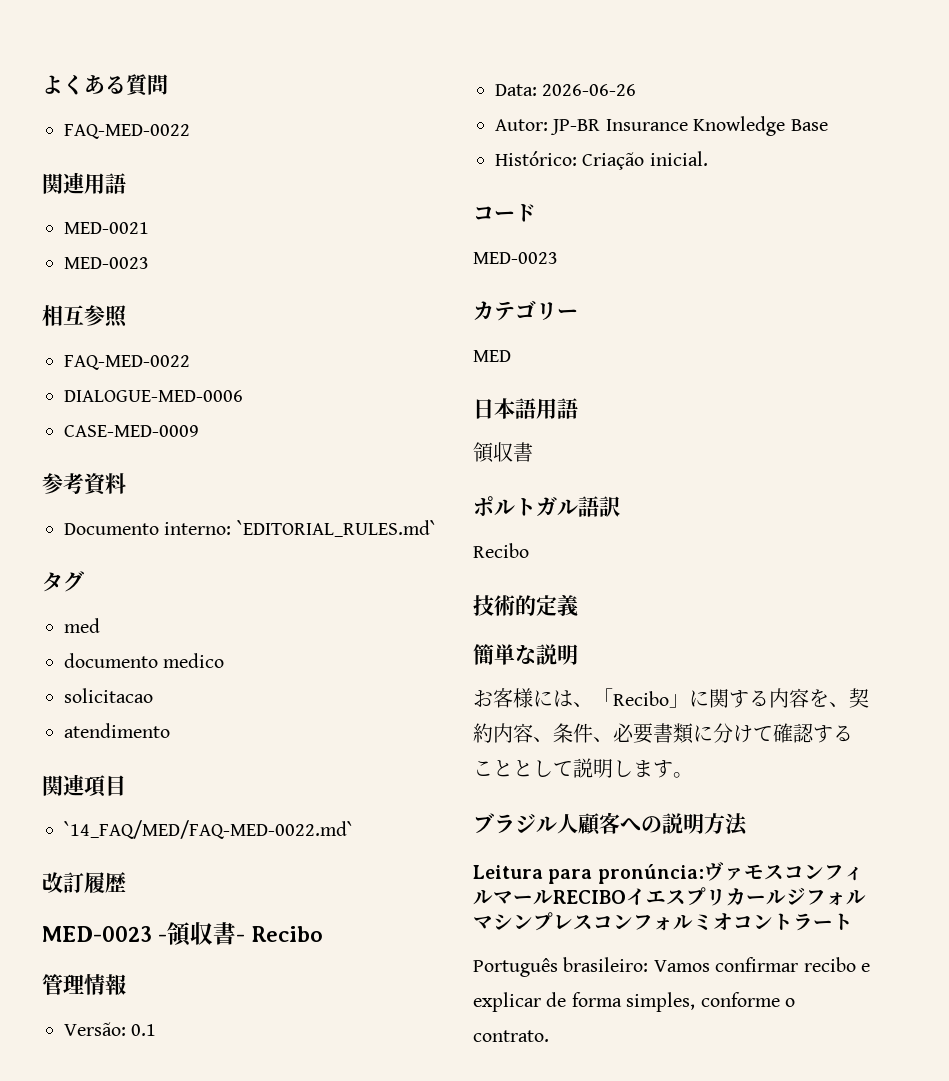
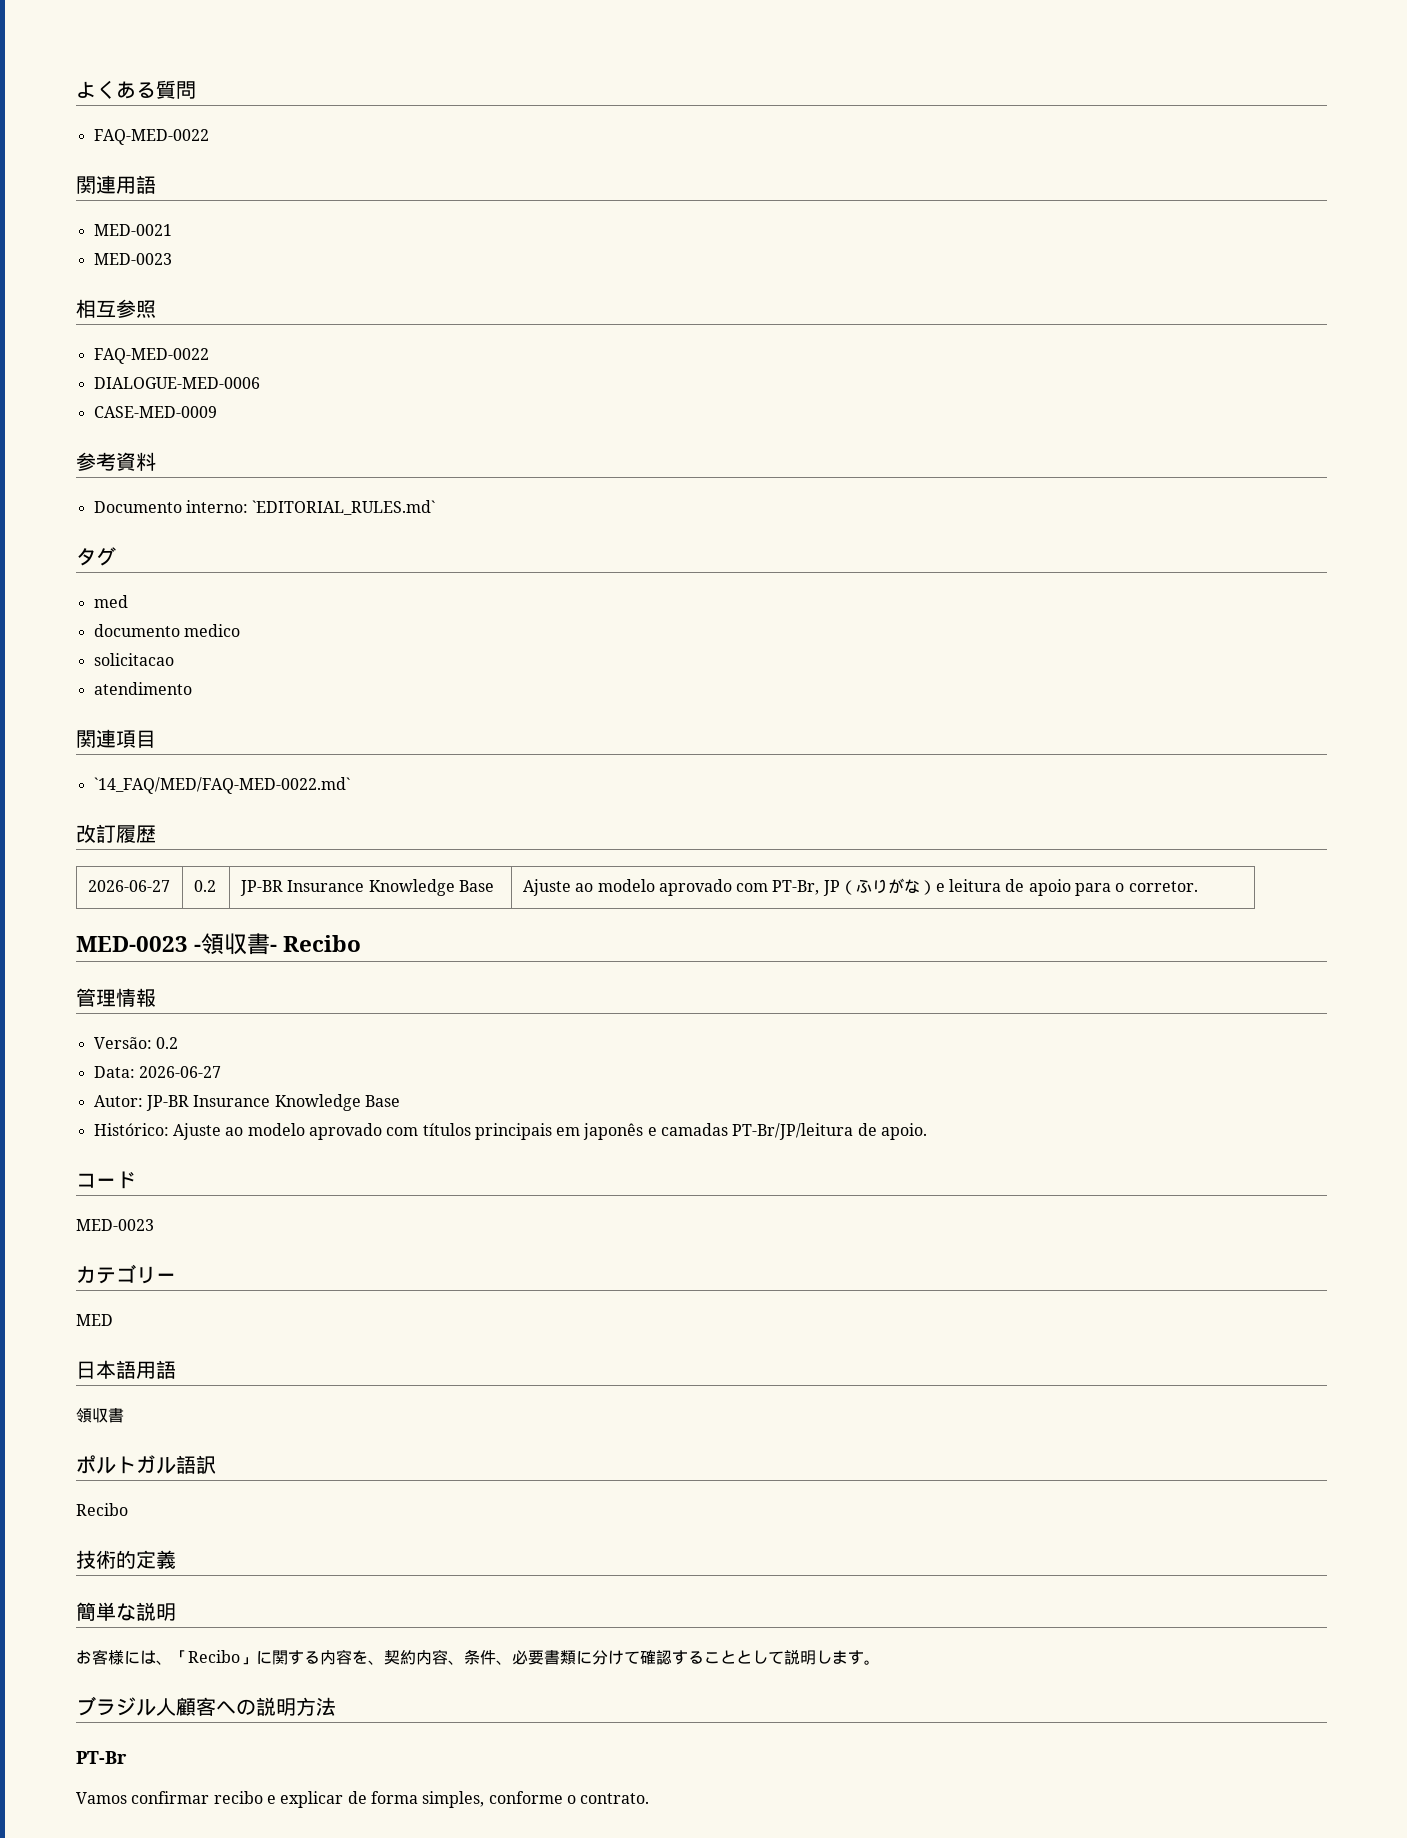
+ 2026-06-27 | 0.2 | JP-BR Insurance Knowledge Base | Ajuste ao modelo aprovado com PT-Br, JP（ふりがな）e leitura de apoio para o corretor.
- Versão: 0.1
+ Versão: 0.2
- Data: 2026-06-26
+ Data: 2026-06-27
- Histórico: Criação inicial.
+ Histórico: Ajuste ao modelo aprovado com títulos principais em japonês e camadas PT-Br/JP/leitura de apoio.
- Leitura para pronúncia:ヴァモスコンフィルマールRECIBOイエスプリカールジフォルマシンプレスコンフォルミオコントラート
- Português brasileiro: Vamos confirmar recibo e explicar de forma simples, conforme o contrato.
+ PT-Br
+ Vamos confirmar recibo e explicar de forma simples, conforme o contrato.

